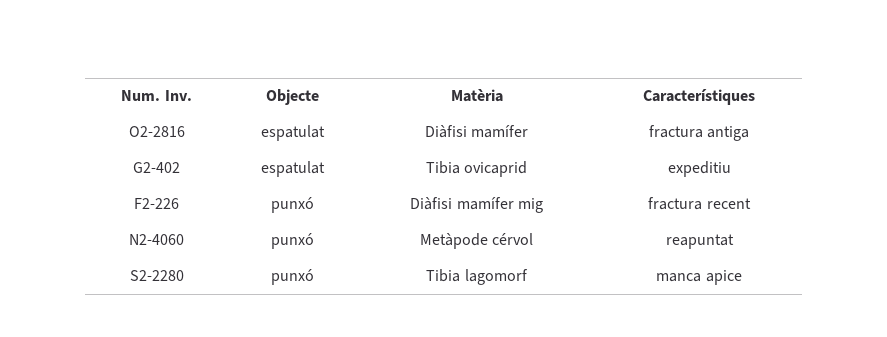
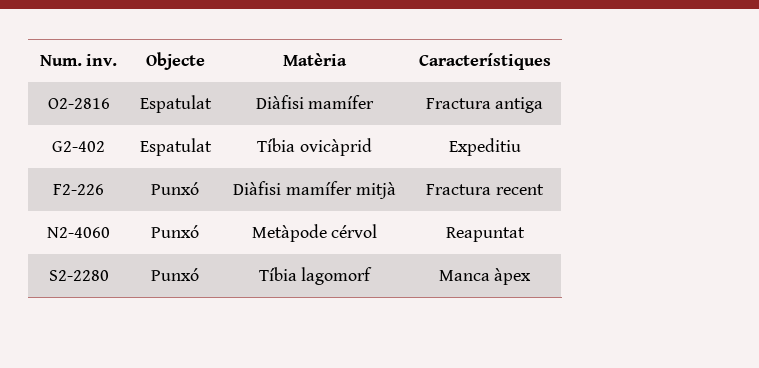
- Num. Inv. | Objecte | Matèria | Característiques
+ Num. inv. | Objecte | Matèria | Característiques
- O2-2816 | espatulat | Diàfisi mamífer | fractura antiga
+ O2-2816 | Espatulat | Diàfisi mamífer | Fractura antiga
- G2-402 | espatulat | Tibia ovicaprid | expeditiu
+ G2-402 | Espatulat | Tíbia ovicàprid | Expeditiu
- F2-226 | punxó | Diàfisi mamífer mig | fractura recent
+ F2-226 | Punxó | Diàfisi mamífer mitjà | Fractura recent
- N2-4060 | punxó | Metàpode cérvol | reapuntat
+ N2-4060 | Punxó | Metàpode cérvol | Reapuntat
- S2-2280 | punxó | Tibia lagomorf | manca apice
+ S2-2280 | Punxó | Tíbia lagomorf | Manca àpex

